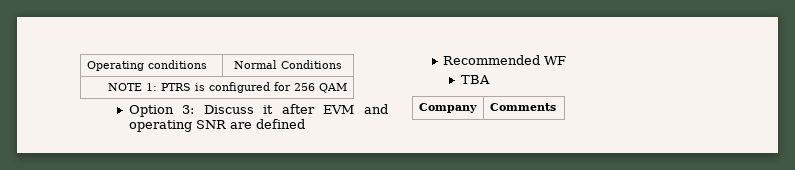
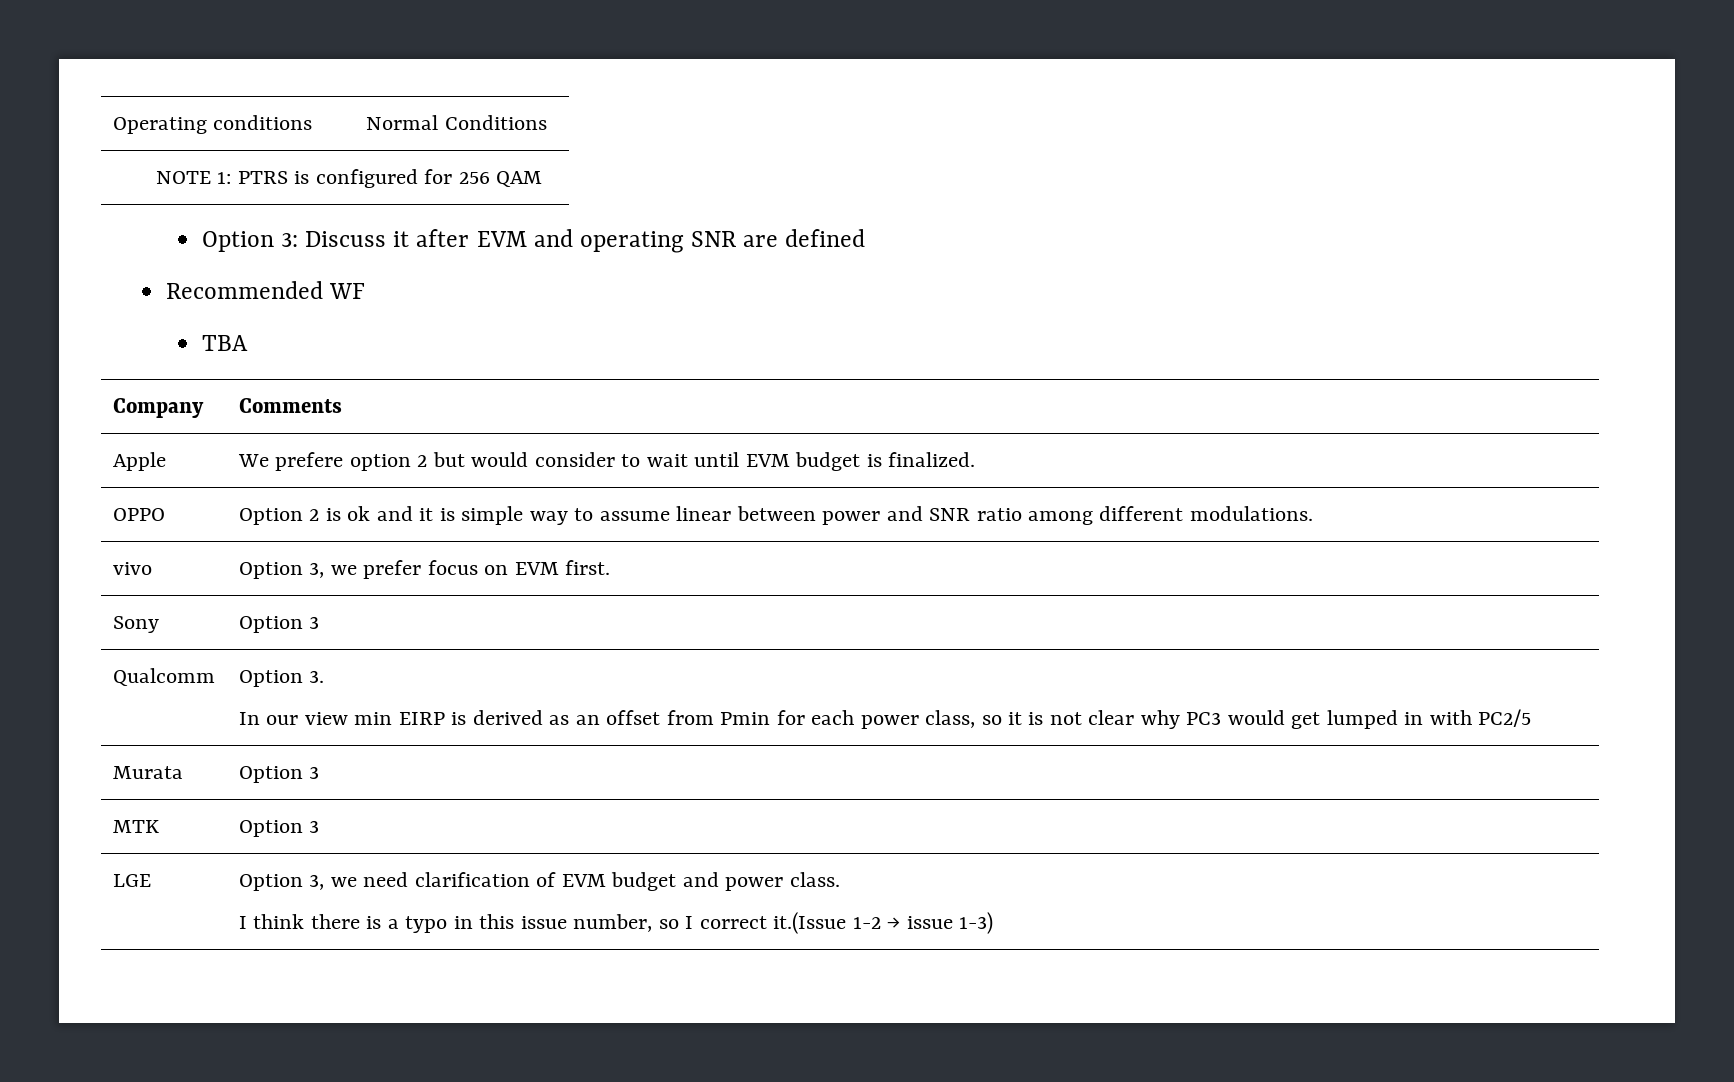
+ Apple | We prefere option 2 but would consider to wait until EVM budget is finalized.
+ OPPO | Option 2 is ok and it is simple way to assume linear between power and SNR ratio among different modulations.
+ vivo | Option 3, we prefer focus on EVM first.
+ Sony | Option 3
+ Qualcomm | Option 3.
+ In our view min EIRP is derived as an offset from Pmin for each power class, so it is not clear why PC3 would get lumped in with PC2/5
+ Murata | Option 3
+ MTK | Option 3
+ LGE | Option 3, we need clarification of EVM budget and power class.
+ I think there is a typo in this issue number, so I correct it.(Issue 1-2 → issue 1-3)

